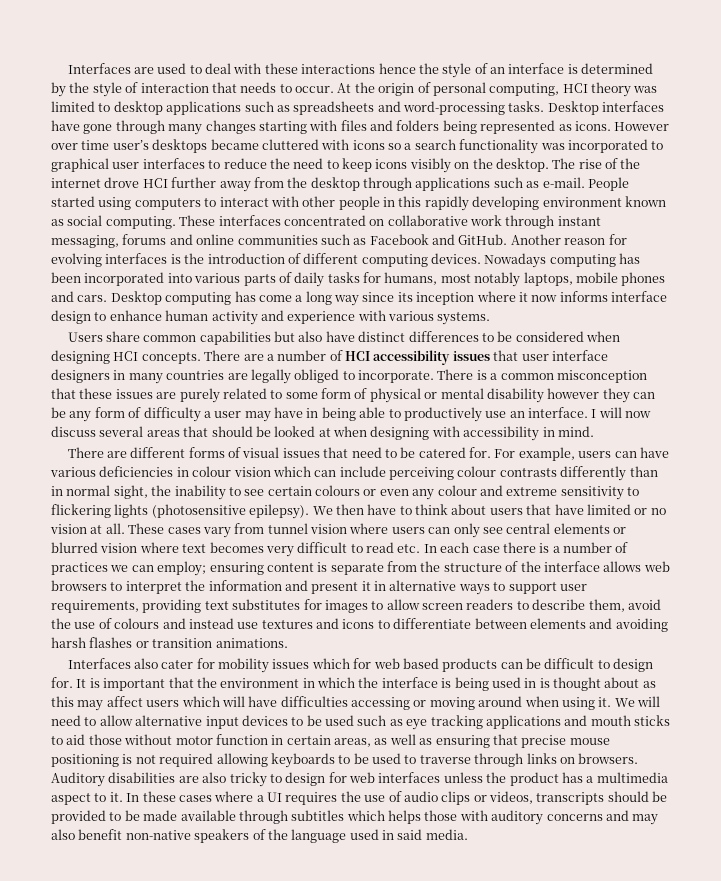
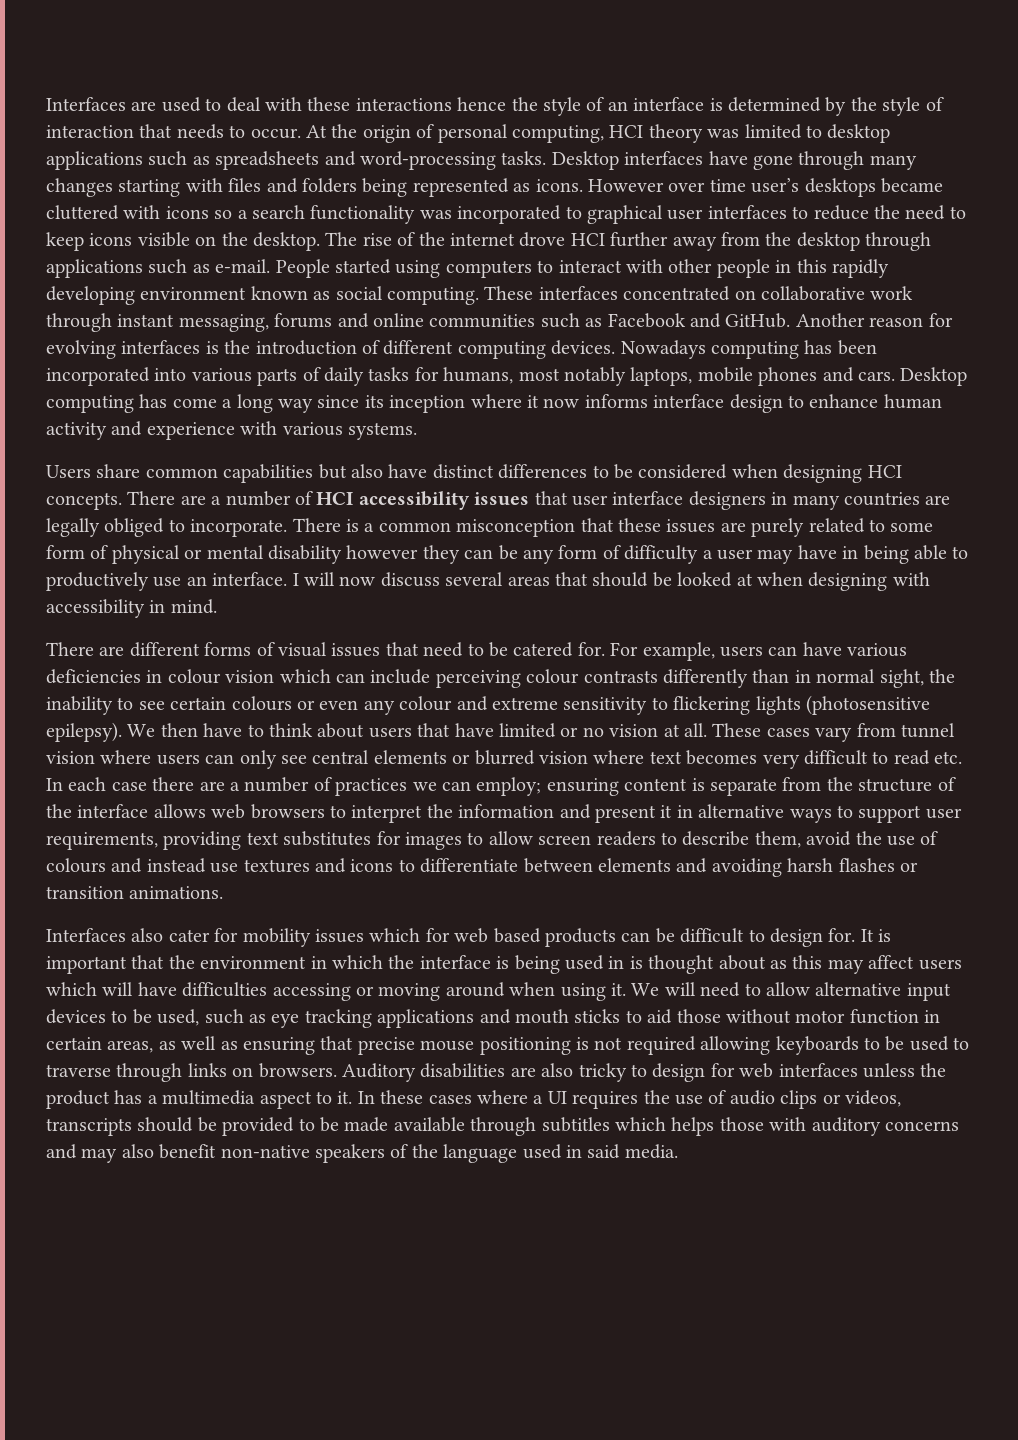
- However over time user’s desktops became cluttered with icons so a search functionality was incorporated to graphical user interfaces to reduce the need to keep icons visibly on the desktop.
+ However over time user’s desktops became cluttered with icons so a search functionality was incorporated to graphical user interfaces to reduce the need to keep icons visible on the desktop.
- These cases vary from tunnel vision where users can only see central elements or blurred vision where text becomes very difficult to read etc. In each case there is a number of practices we can employ;
+ These cases vary from tunnel vision where users can only see central elements or blurred vision where text becomes very difficult to read etc. In each case there are a number of practices we can employ;
- We will need to allow alternative input devices to be used such as eye tracking applications and mouth sticks to aid those without motor function in certain areas, as well as ensuring that precise mouse positioning is not required allowing keyboards to be used to traverse through links on browsers.
+ We will need to allow alternative input devices to be used, such as eye tracking applications and mouth sticks to aid those without motor function in certain areas, as well as ensuring that precise mouse positioning is not required allowing keyboards to be used to traverse through links on browsers.

